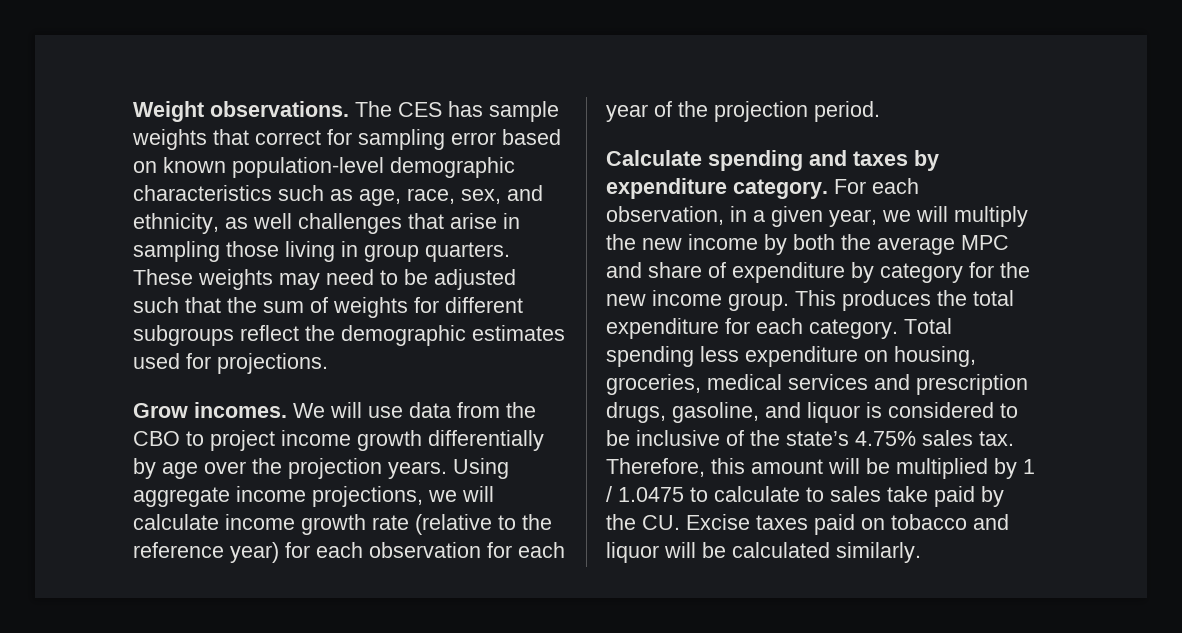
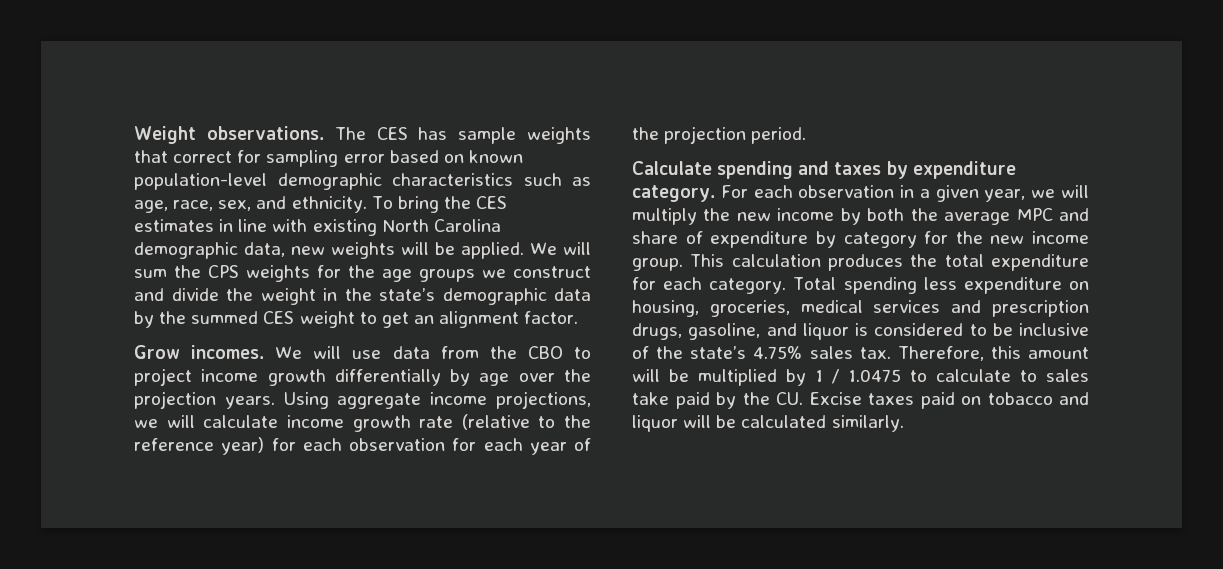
- The CES has sample weights that correct for sampling error based on known population-level demographic characteristics such as age, race, sex, and ethnicity, as well challenges that arise in sampling those living in group quarters. These weights may need to be adjusted such that the sum of weights for different subgroups reflect the demographic estimates used for projections.
+ The CES has sample weights that correct for sampling error based on known population-level demographic characteristics such as age, race, sex, and ethnicity. To bring the CES estimates in line with existing North Carolina demographic data, new weights will be applied. We will sum the CPS weights for the age groups we construct and divide the weight in the state’s demographic data by the summed CES weight to get an alignment factor.
- For each observation, in a given year, we will multiply the new income by both the average MPC and share of expenditure by category for the new income group.
+ For each observation in a given year, we will multiply the new income by both the average MPC and share of expenditure by category for the new income group.
- This produces the total expenditure for each category.
+ This calculation produces the total expenditure for each category.

